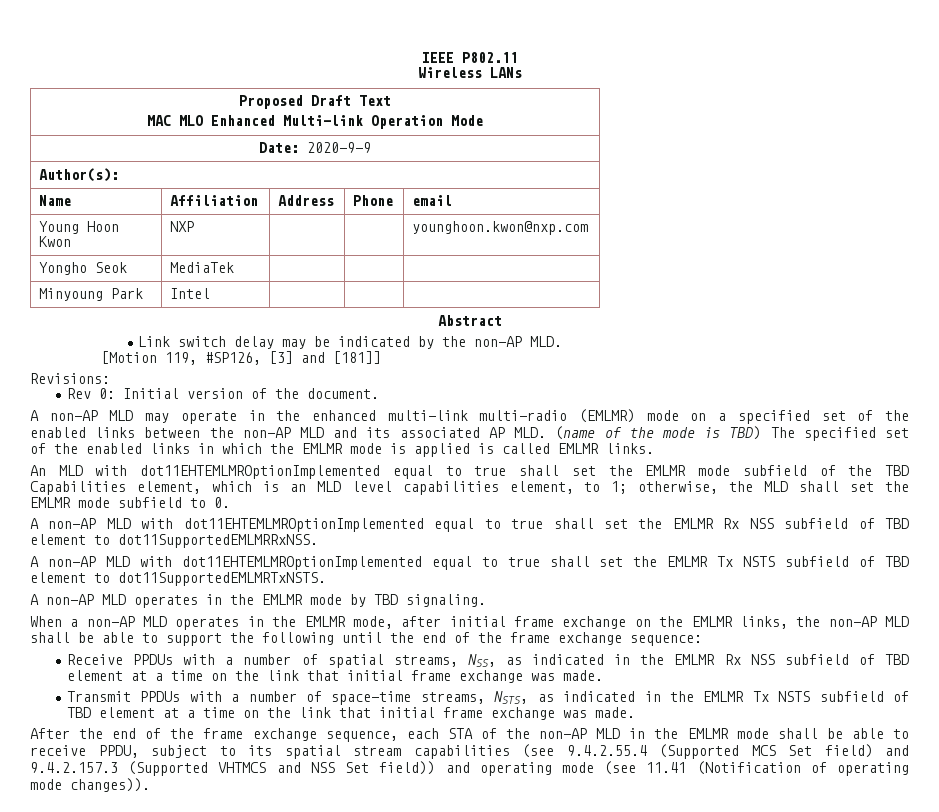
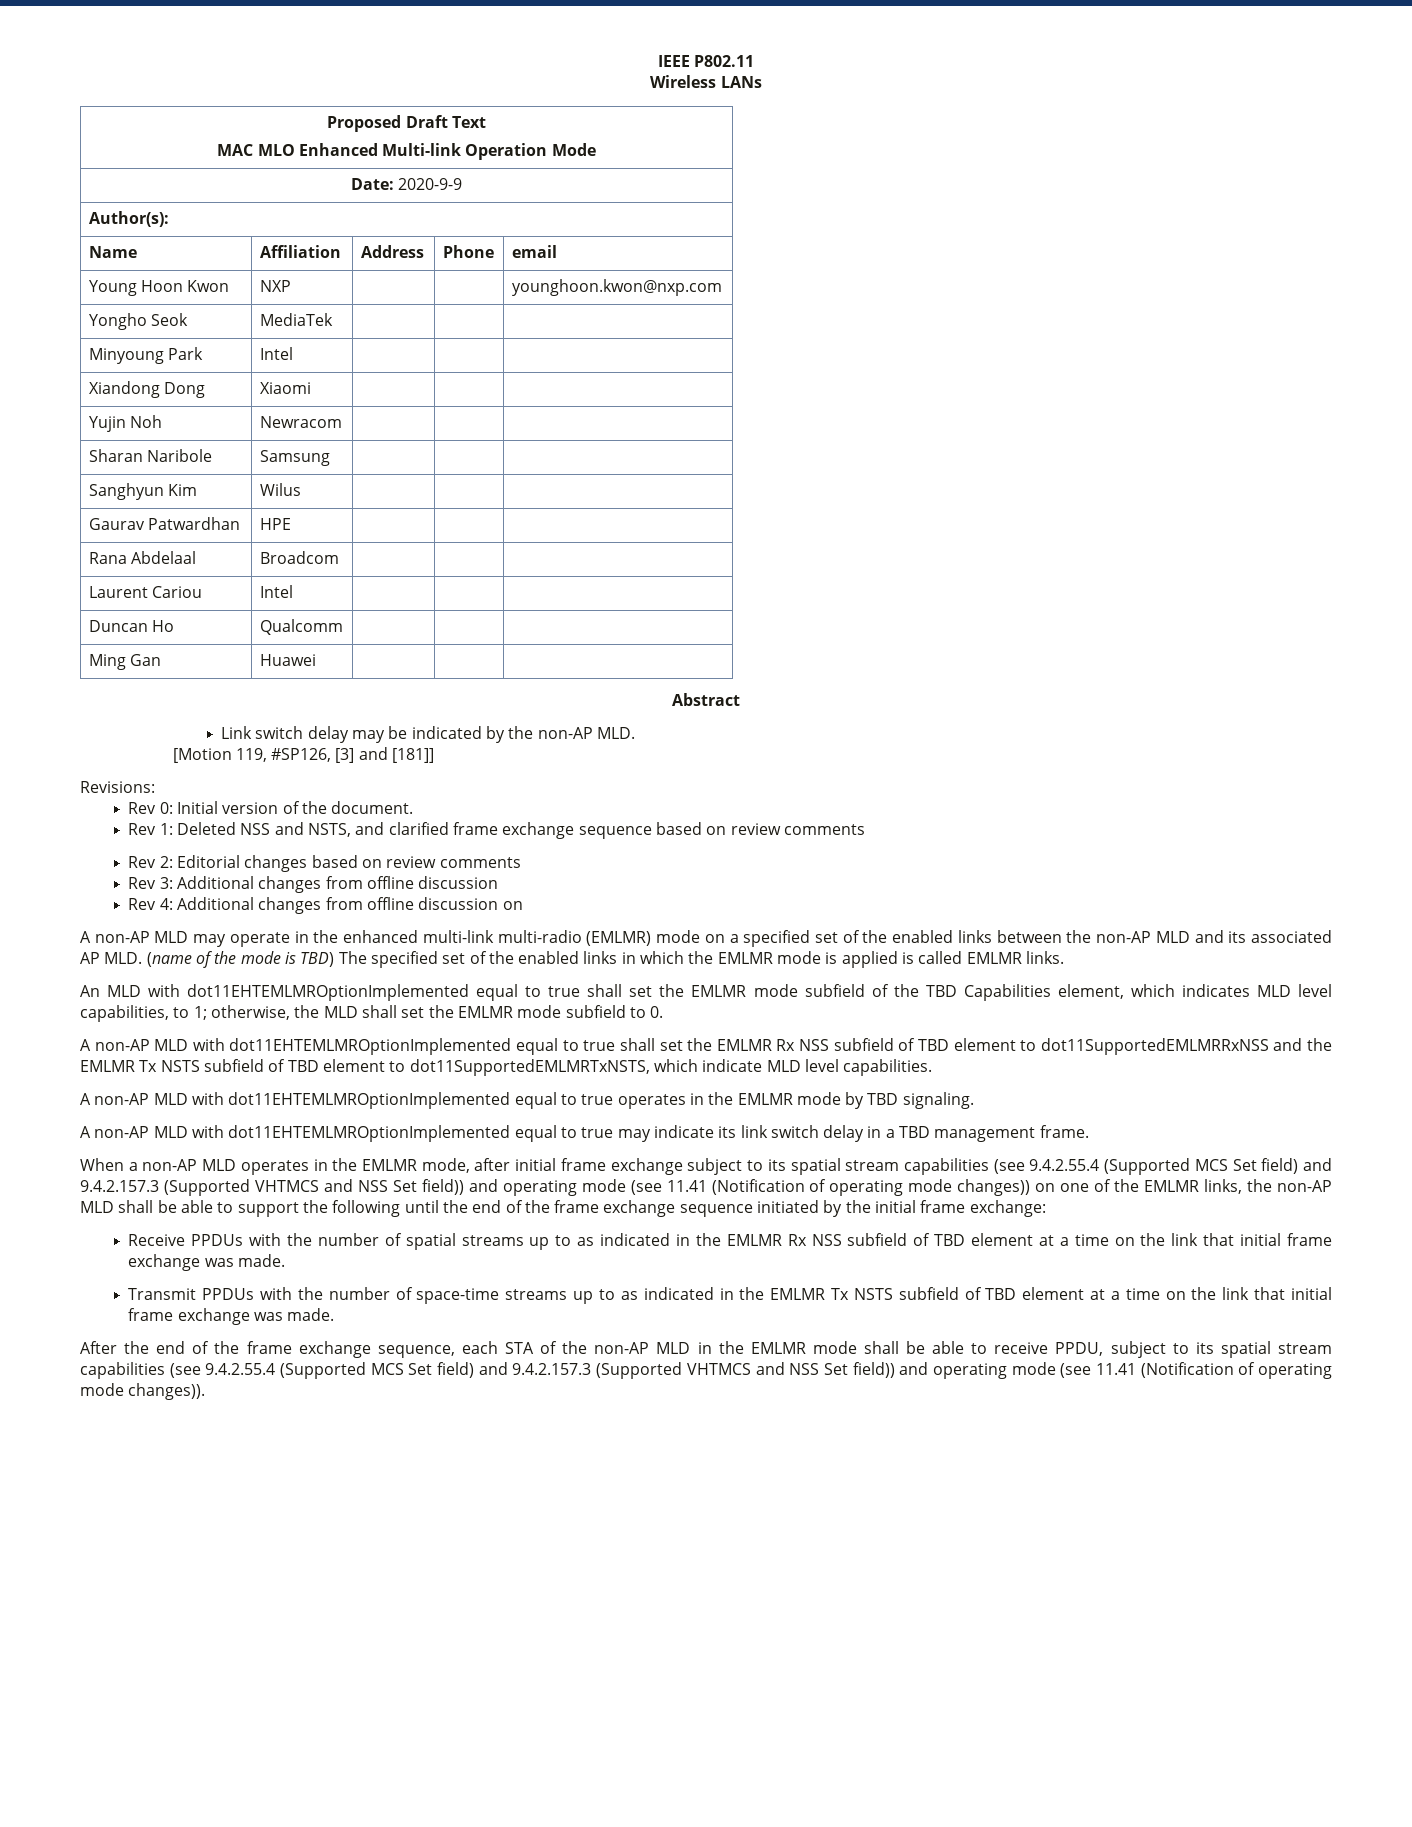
+ Xiandong Dong | Xiaomi | | |
+ Yujin Noh | Newracom | | |
+ Sharan Naribole | Samsung | | |
+ Sanghyun Kim | Wilus | | |
+ Gaurav Patwardhan | HPE | | |
+ Rana Abdelaal | Broadcom | | |
+ Laurent Cariou | Intel | | |
+ Duncan Ho | Qualcomm | | |
+ Ming Gan | Huawei | | |
+ Rev 1: Deleted NSS and NSTS, and clarified frame exchange sequence based on review comments
+ Rev 2: Editorial changes based on review comments
+ Rev 3: Additional changes from offline discussion
+ Rev 4: Additional changes from offline discussion on
- An MLD with dot11EHTEMLMROptionImplemented equal to true shall set the EMLMR mode subfield of the TBD Capabilities element, which is an MLD level capabilities element, to 1; otherwise, the MLD shall set the EMLMR mode subfield to 0.
+ An MLD with dot11EHTEMLMROptionImplemented equal to true shall set the EMLMR mode subfield of the TBD Capabilities element, which indicates MLD level capabilities, to 1; otherwise, the MLD shall set the EMLMR mode subfield to 0.
- A non-AP MLD with dot11EHTEMLMROptionImplemented equal to true shall set the EMLMR Rx NSS subfield of TBD element to dot11SupportedEMLMRRxNSS.
- A non-AP MLD with dot11EHTEMLMROptionImplemented equal to true shall set the EMLMR Tx NSTS subfield of TBD element to dot11SupportedEMLMRTxNSTS.
- A non-AP MLD operates in the EMLMR mode by TBD signaling.
+ A non-AP MLD with dot11EHTEMLMROptionImplemented equal to true shall set the EMLMR Rx NSS subfield of TBD element to dot11SupportedEMLMRRxNSS and the EMLMR Tx NSTS subfield of TBD element to dot11SupportedEMLMRTxNSTS, which indicate MLD level capabilities.
+ A non-AP MLD with dot11EHTEMLMROptionImplemented equal to true operates in the EMLMR mode by TBD signaling.
+ A non-AP MLD with dot11EHTEMLMROptionImplemented equal to true may indicate its link switch delay in a TBD management frame.
- When a non-AP MLD operates in the EMLMR mode, after initial frame exchange on the EMLMR links, the non-AP MLD shall be able to support the following until the end of the frame exchange sequence:
+ When a non-AP MLD operates in the EMLMR mode, after initial frame exchange subject to its spatial stream capabilities (see 9.4.2.55.4 (Supported MCS Set field) and 9.4.2.157.3 (Supported VHTMCS and NSS Set field)) and operating mode (see 11.41 (Notification of operating mode changes)) on one of the EMLMR links, the non-AP MLD shall be able to support the following until the end of the frame exchange sequence initiated by the initial frame exchange:
- Receive PPDUs with a number of spatial streams, NSS, as indicated in the EMLMR Rx NSS subfield of TBD element at a time on the link that initial frame exchange was made.
+ Receive PPDUs with the number of spatial streams up to as indicated in the EMLMR Rx NSS subfield of TBD element at a time on the link that initial frame exchange was made.
- Transmit PPDUs with a number of space-time streams, NSTS, as indicated in the EMLMR Tx NSTS subfield of TBD element at a time on the link that initial frame exchange was made.
+ Transmit PPDUs with the number of space-time streams up to as indicated in the EMLMR Tx NSTS subfield of TBD element at a time on the link that initial frame exchange was made.

